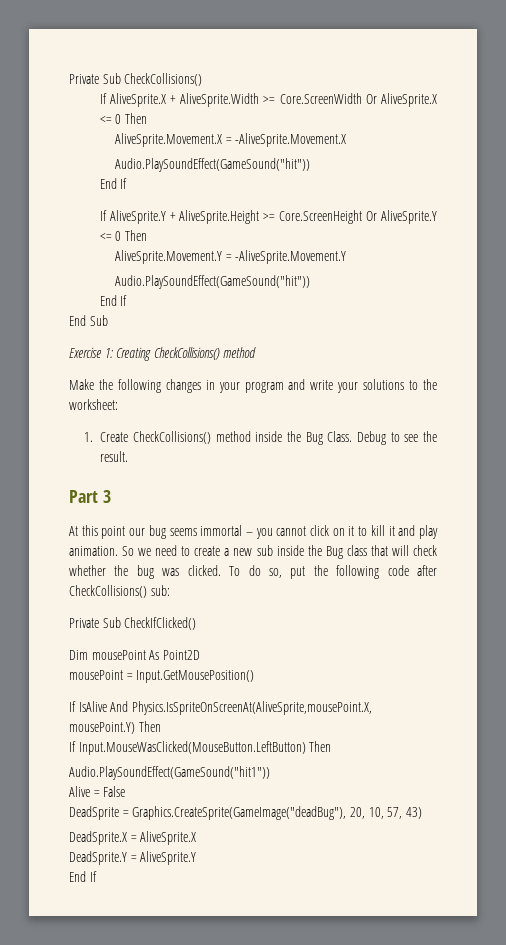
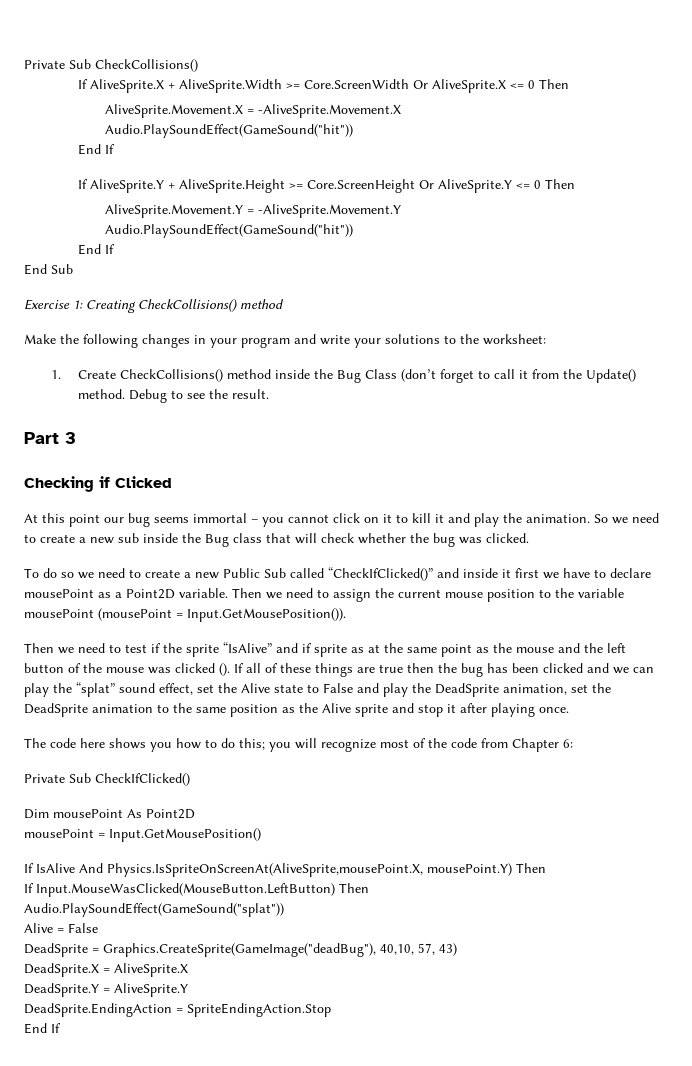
- 1. Create CheckCollisions() method inside the Bug Class.
+ 1. Create CheckCollisions() method inside the Bug Class (don’t forget to call it from the Update() method.
+ Checking if Clicked
- At this point our bug seems immortal – you cannot click on it to kill it and play animation.
+ At this point our bug seems immortal – you cannot click on it to kill it and play the animation.
- So we need to create a new sub inside the Bug class that will check whether the bug was clicked. To do so, put the following code after CheckCollisions() sub:
+ So we need to create a new sub inside the Bug class that will check whether the bug was clicked.
+ To do so we need to create a new Public Sub called “CheckIfClicked()” and inside it first we have to declare mousePoint as a Point2D variable. Then we need to assign the current mouse position to the variable mousePoint (mousePoint = Input.GetMousePosition()).
+ Then we need to test if the sprite “IsAlive” and if sprite as at the same point as the mouse and the left button of the mouse was clicked (). If all of these things are true then the bug has been clicked and we can play the “splat” sound effect, set the Alive state to False and play the DeadSprite animation, set the DeadSprite animation to the same position as the Alive sprite and stop it after playing once.
+ The code here shows you how to do this; you will recognize most of the code from Chapter 6:
- Audio.PlaySoundEffect(GameSound("hit1"))
+ Audio.PlaySoundEffect(GameSound("splat"))
- DeadSprite = Graphics.CreateSprite(GameImage("deadBug"), 20, 10, 57, 43)
+ DeadSprite = Graphics.CreateSprite(GameImage("deadBug"), 40,10, 57, 43)
+ DeadSprite.EndingAction = SpriteEndingAction.Stop

